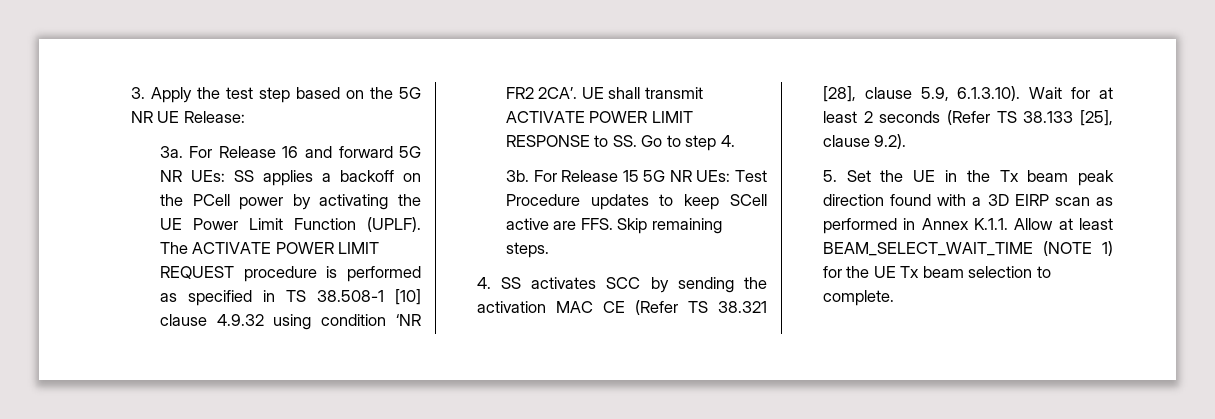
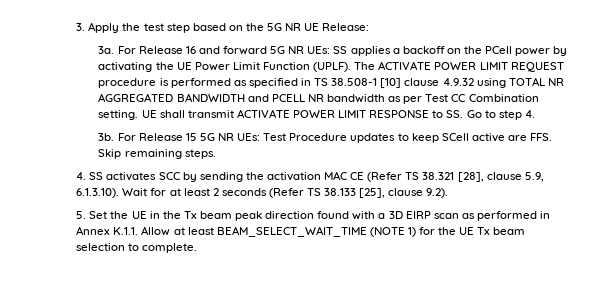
- The ACTIVATE POWER LIMIT REQUEST procedure is performed as specified in TS 38.508-1 [10] clause 4.9.32 using condition ‘NR FR2 2CA’.
+ The ACTIVATE POWER LIMIT REQUEST procedure is performed as specified in TS 38.508-1 [10] clause 4.9.32 using TOTAL NR AGGREGATED BANDWIDTH and PCELL NR bandwidth as per Test CC Combination setting.

